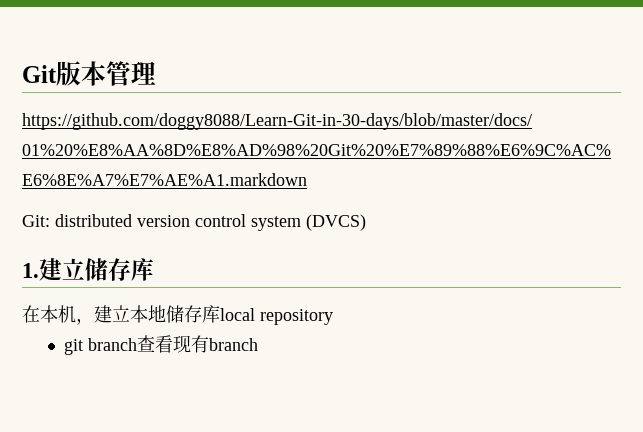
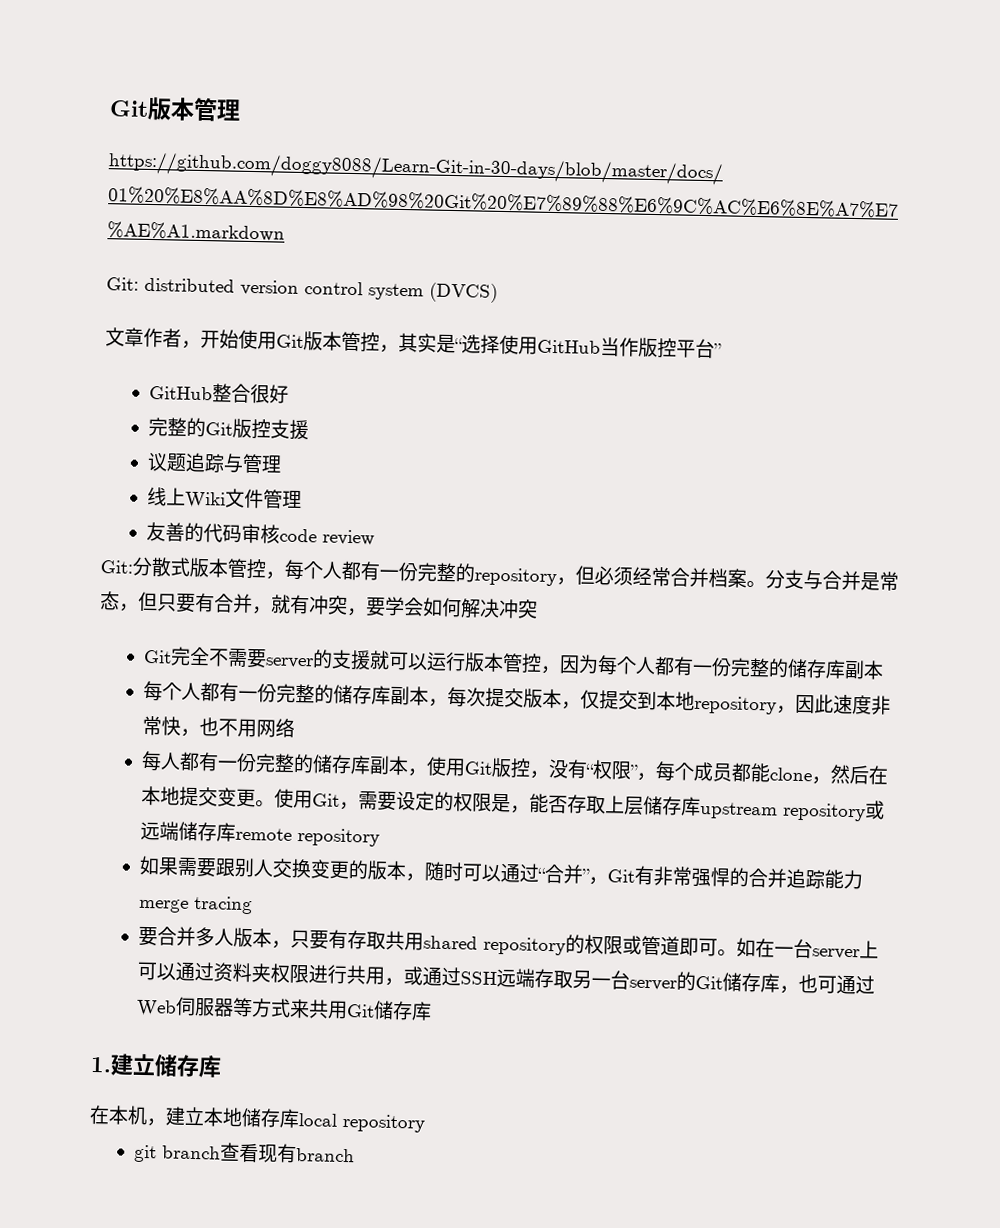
+ 文章作者，开始使用Git版本管控，其实是“选择使用GitHub当作版控平台”
+ GitHub整合很好
+ 完整的Git版控支援
+ 议题追踪与管理
+ 线上Wiki文件管理
+ 友善的代码审核code review
+ Git:分散式版本管控，每个人都有一份完整的repository，但必须经常合并档案。分支与合并是常态，但只要有合并，就有冲突，要学会如何解决冲突
+ Git完全不需要server的支援就可以运行版本管控，因为每个人都有一份完整的储存库副本
+ 每个人都有一份完整的储存库副本，每次提交版本，仅提交到本地repository，因此速度非常快，也不用网络
+ 每人都有一份完整的储存库副本，使用Git版控，没有“权限”，每个成员都能clone，然后在本地提交变更。使用Git，需要设定的权限是，能否存取上层储存库upstream repository或远端储存库remote repository
+ 如果需要跟别人交换变更的版本，随时可以通过“合并”，Git有非常强悍的合并追踪能力merge tracing
+ 要合并多人版本，只要有存取共用shared repository的权限或管道即可。如在一台server上可以通过资料夹权限进行共用，或通过SSH远端存取另一台server的Git储存库，也可通过Web伺服器等方式来共用Git储存库

